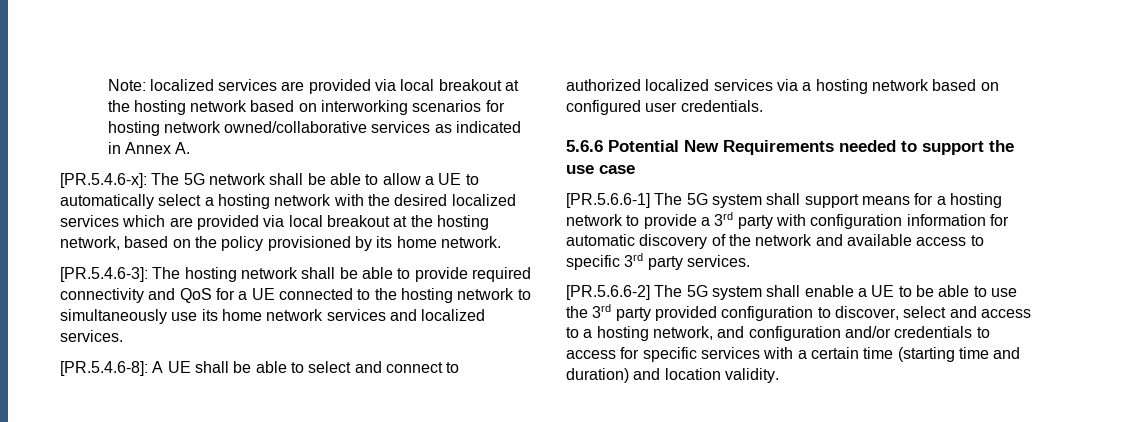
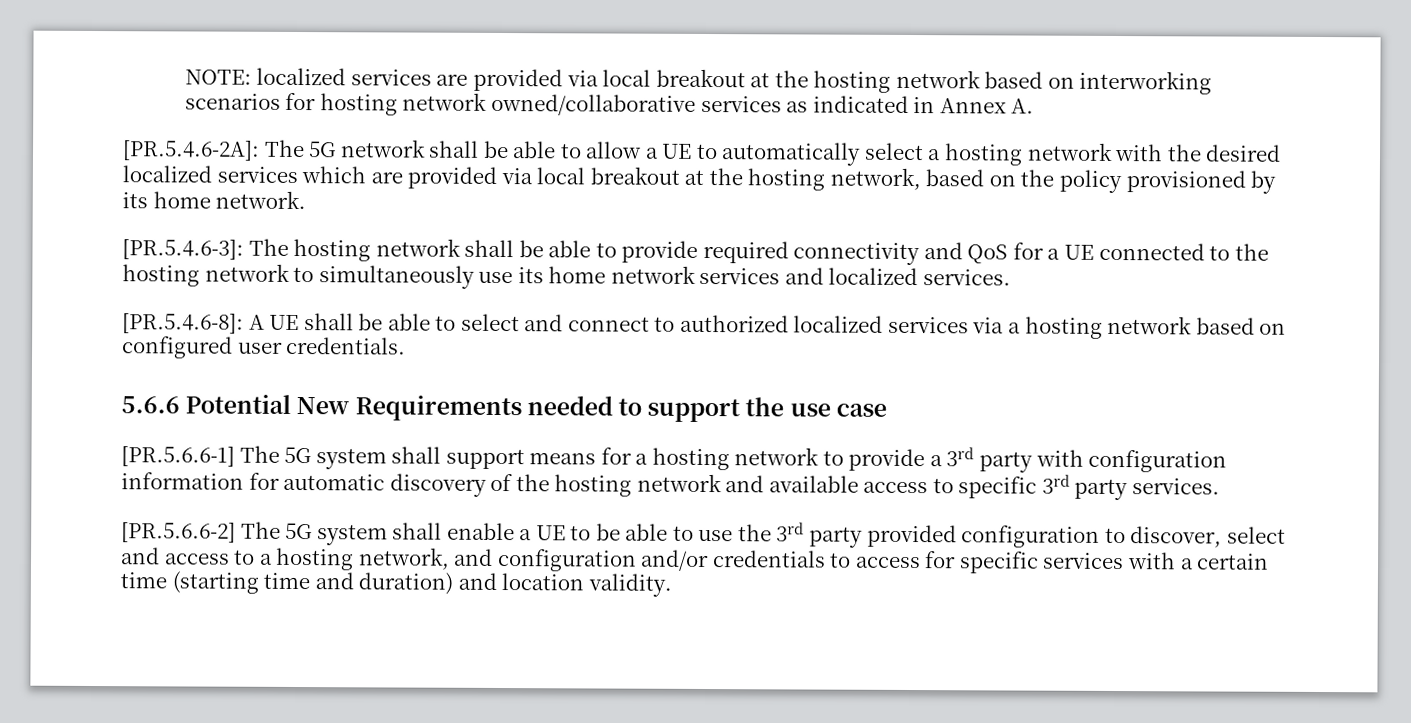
- Note: localized services are provided via local breakout at the hosting network based on interworking scenarios for hosting network owned/collaborative services as indicated in Annex A.
+ NOTE: localized services are provided via local breakout at the hosting network based on interworking scenarios for hosting network owned/collaborative services as indicated in Annex A.
- [PR.5.4.6-x]: The 5G network shall be able to allow a UE to automatically select a hosting network with the desired localized services which are provided via local breakout at the hosting network, based on the policy provisioned by its home network.
+ [PR.5.4.6-2A]: The 5G network shall be able to allow a UE to automatically select a hosting network with the desired localized services which are provided via local breakout at the hosting network, based on the policy provisioned by its home network.
- [PR.5.6.6-1] The 5G system shall support means for a hosting network to provide a 3rd party with configuration information for automatic discovery of the network and available access to specific 3rd party services.
+ [PR.5.6.6-1] The 5G system shall support means for a hosting network to provide a 3rd party with configuration information for automatic discovery of the hosting network and available access to specific 3rd party services.

